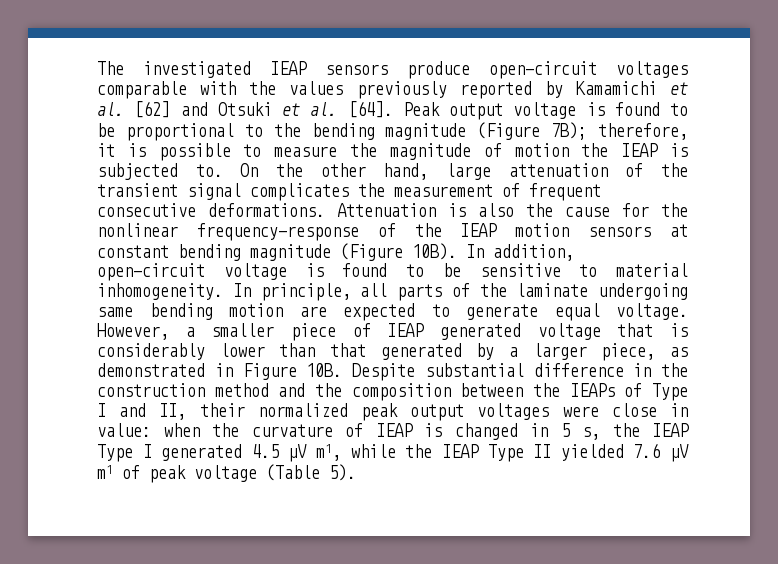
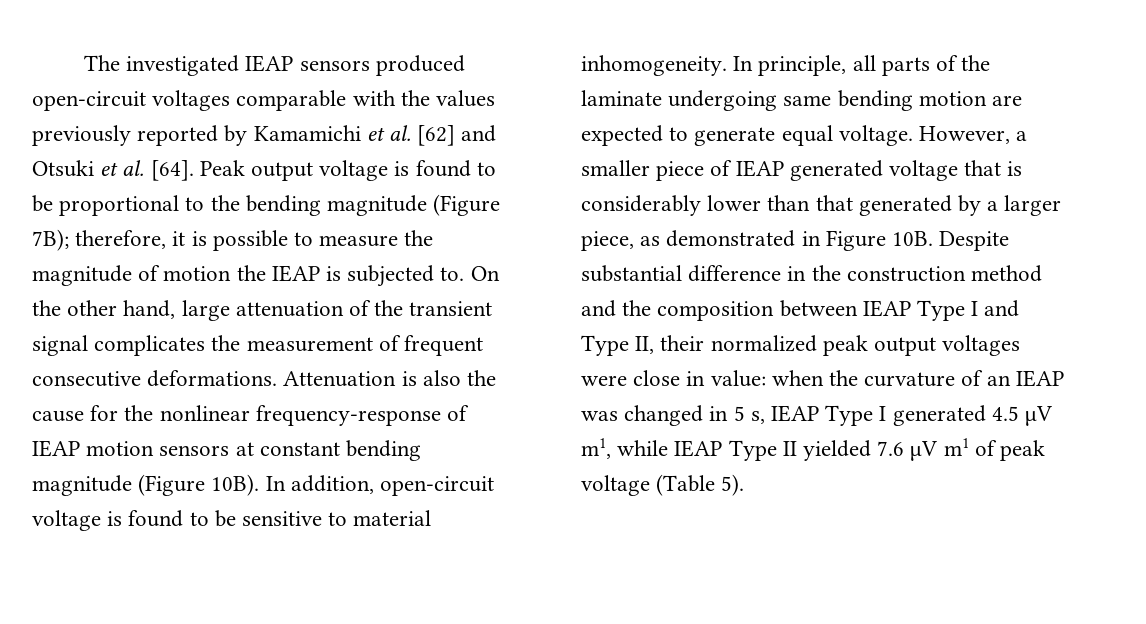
- The investigated IEAP sensors produce open-circuit voltages comparable with the values previously reported by Kamamichi et al. [62] and Otsuki et al. [64].
+ The investigated IEAP sensors produced open-circuit voltages comparable with the values previously reported by Kamamichi et al. [62] and Otsuki et al. [64].
- Attenuation is also the cause for the nonlinear frequency-response of the IEAP motion sensors at constant bending magnitude (Figure 10B).
+ Attenuation is also the cause for the nonlinear frequency-response of IEAP motion sensors at constant bending magnitude (Figure 10B).
- Despite substantial difference in the construction method and the composition between the IEAPs of Type I and II, their normalized peak output voltages were close in value: when the curvature of IEAP is changed in 5 s, the IEAP Type I generated 4.5 µV m1, while the IEAP Type II yielded 7.6 µV m1 of peak voltage (Table 5).
+ Despite substantial difference in the construction method and the composition between IEAP Type I and Type II, their normalized peak output voltages were close in value: when the curvature of an IEAP was changed in 5 s, IEAP Type I generated 4.5 µV m1, while IEAP Type II yielded 7.6 µV m1 of peak voltage (Table 5).

